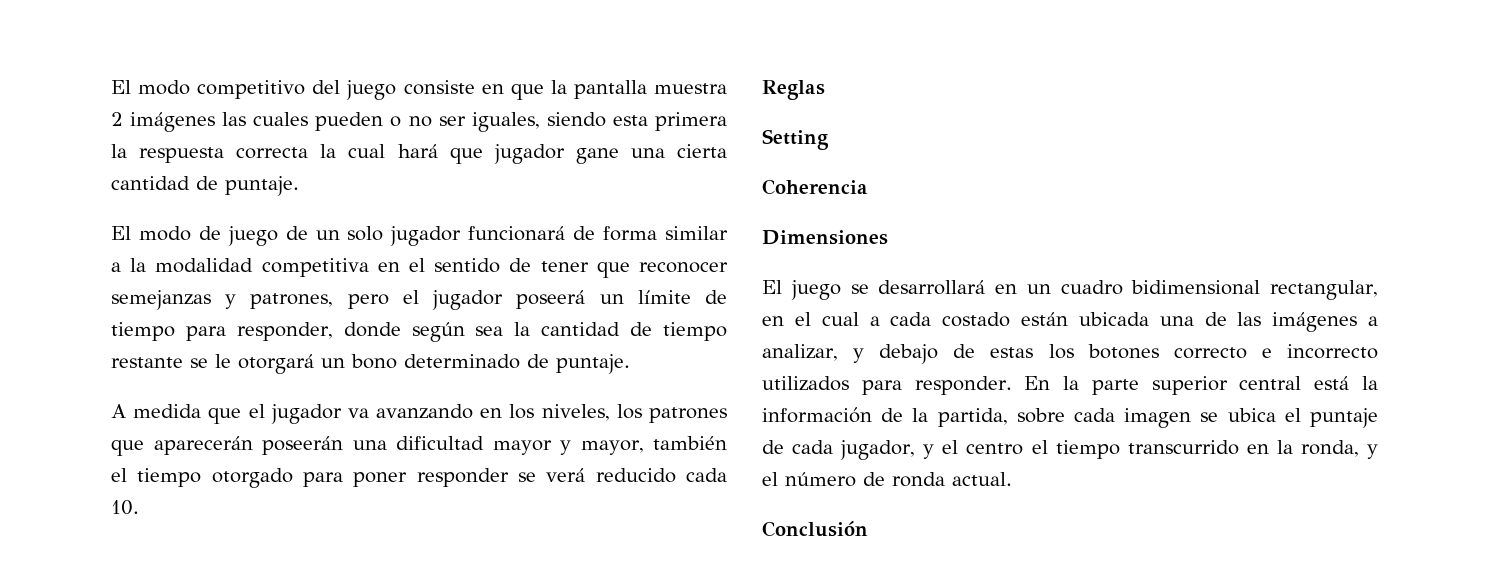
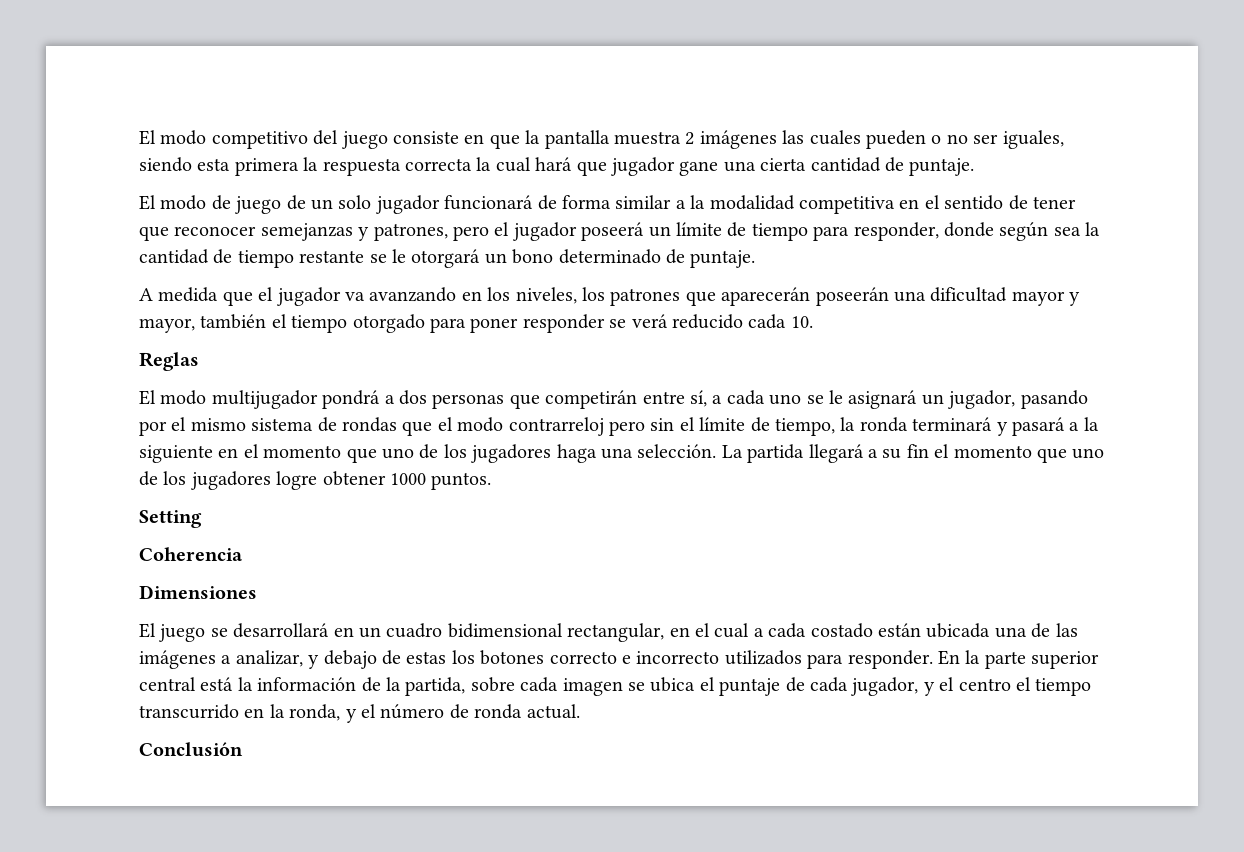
+ El modo multijugador pondrá a dos personas que competirán entre sí, a cada uno se le asignará un jugador, pasando por el mismo sistema de rondas que el modo contrarreloj pero sin el límite de tiempo, la ronda terminará y pasará a la siguiente en el momento que uno de los jugadores haga una selección. La partida llegará a su fin el momento que uno de los jugadores logre obtener 1000 puntos.

